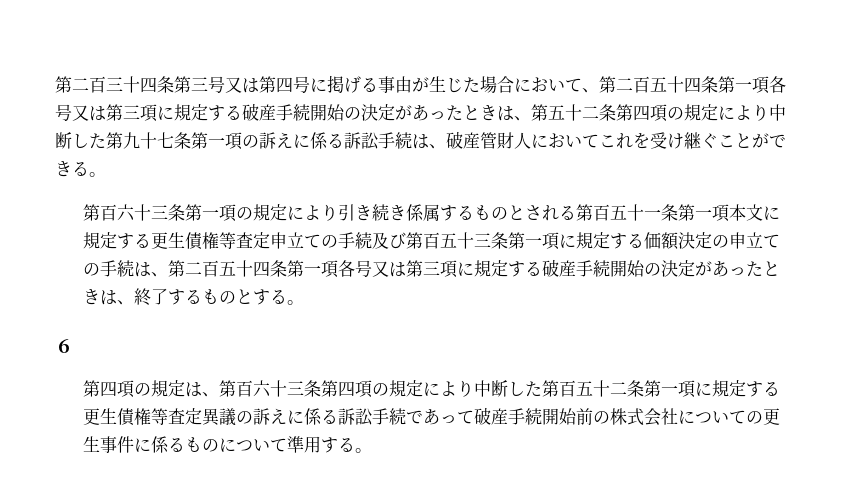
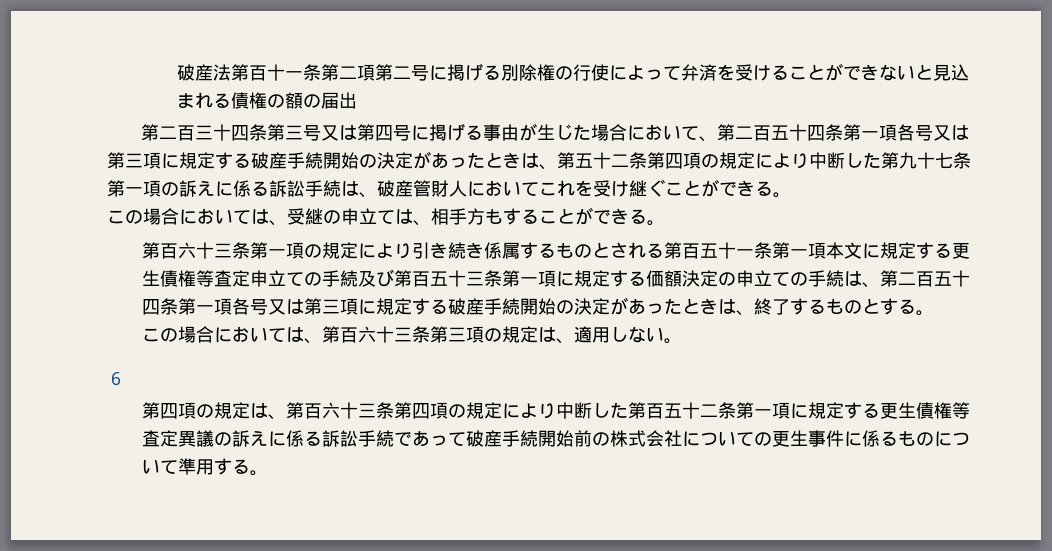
+ 破産法第百十一条第二項第二号に掲げる別除権の行使によって弁済を受けることができないと見込まれる債権の額の届出
+ この場合においては、受継の申立ては、相手方もすることができる。
+ この場合においては、第百六十三条第三項の規定は、適用しない。

